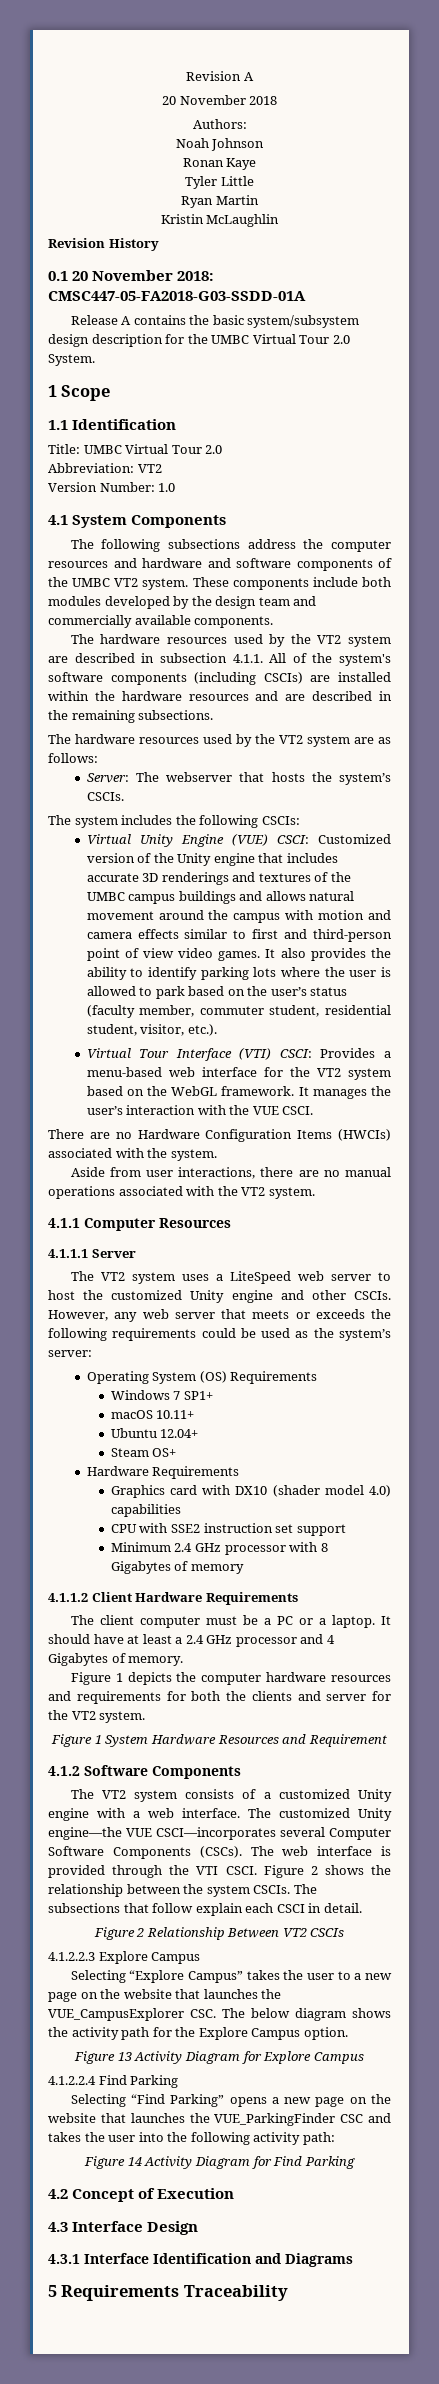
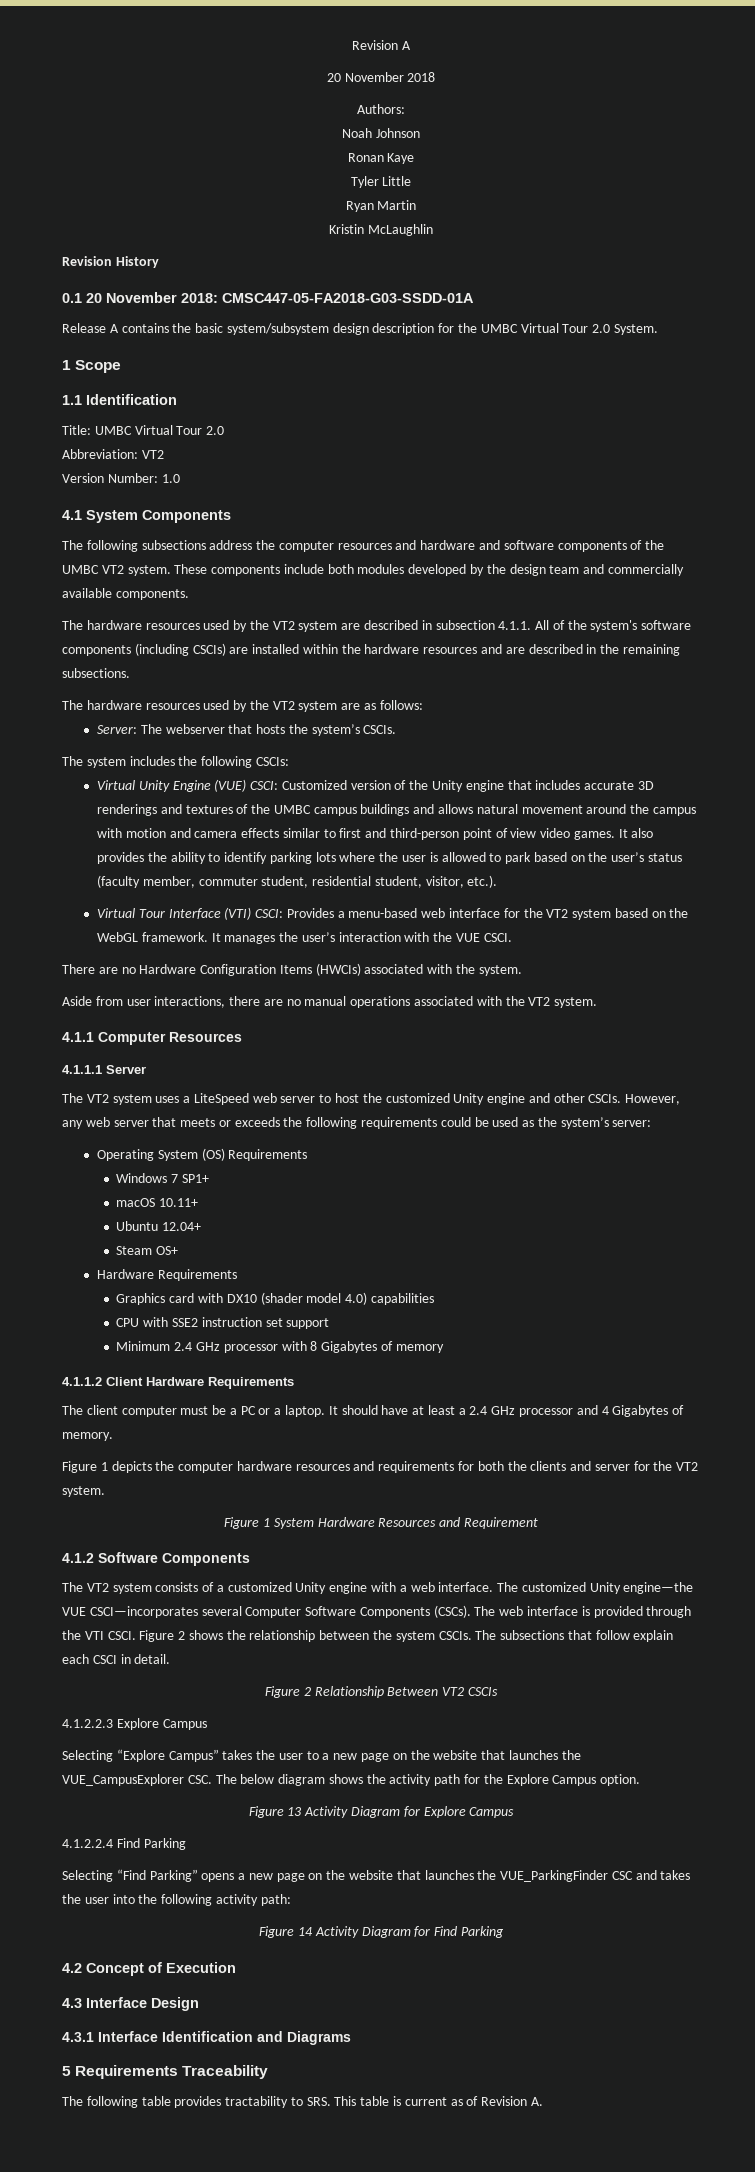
+ The following table provides tractability to SRS. This table is current as of Revision A.

